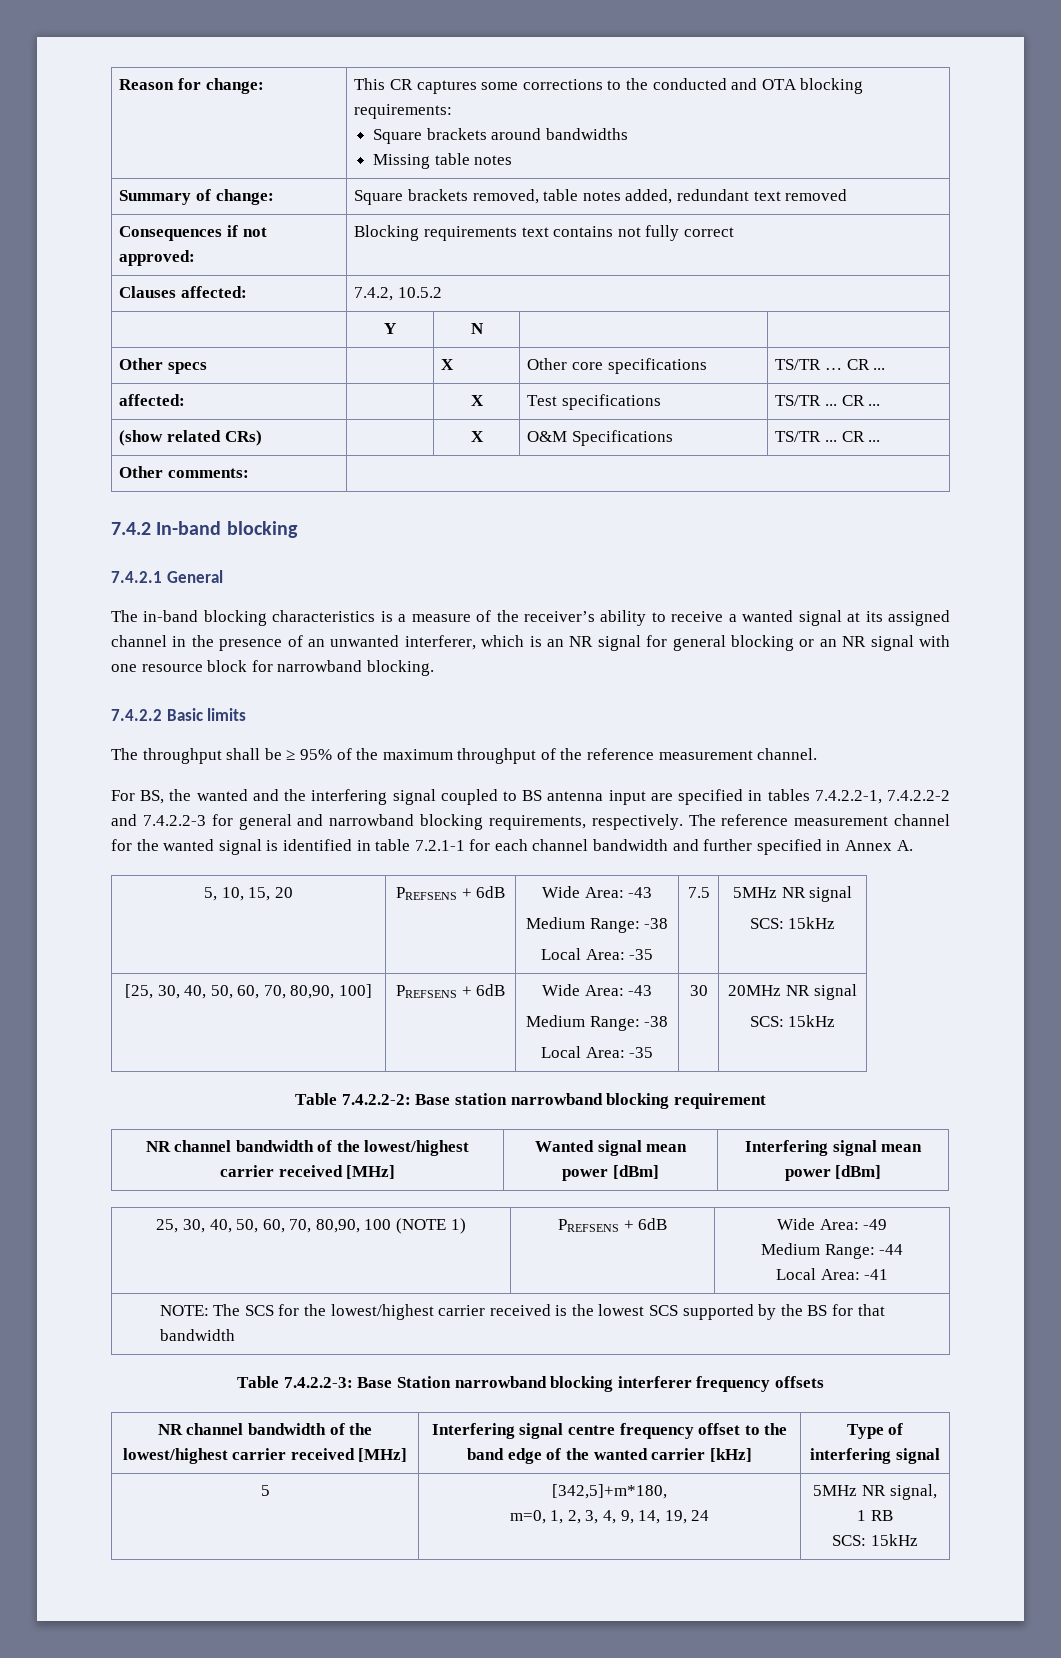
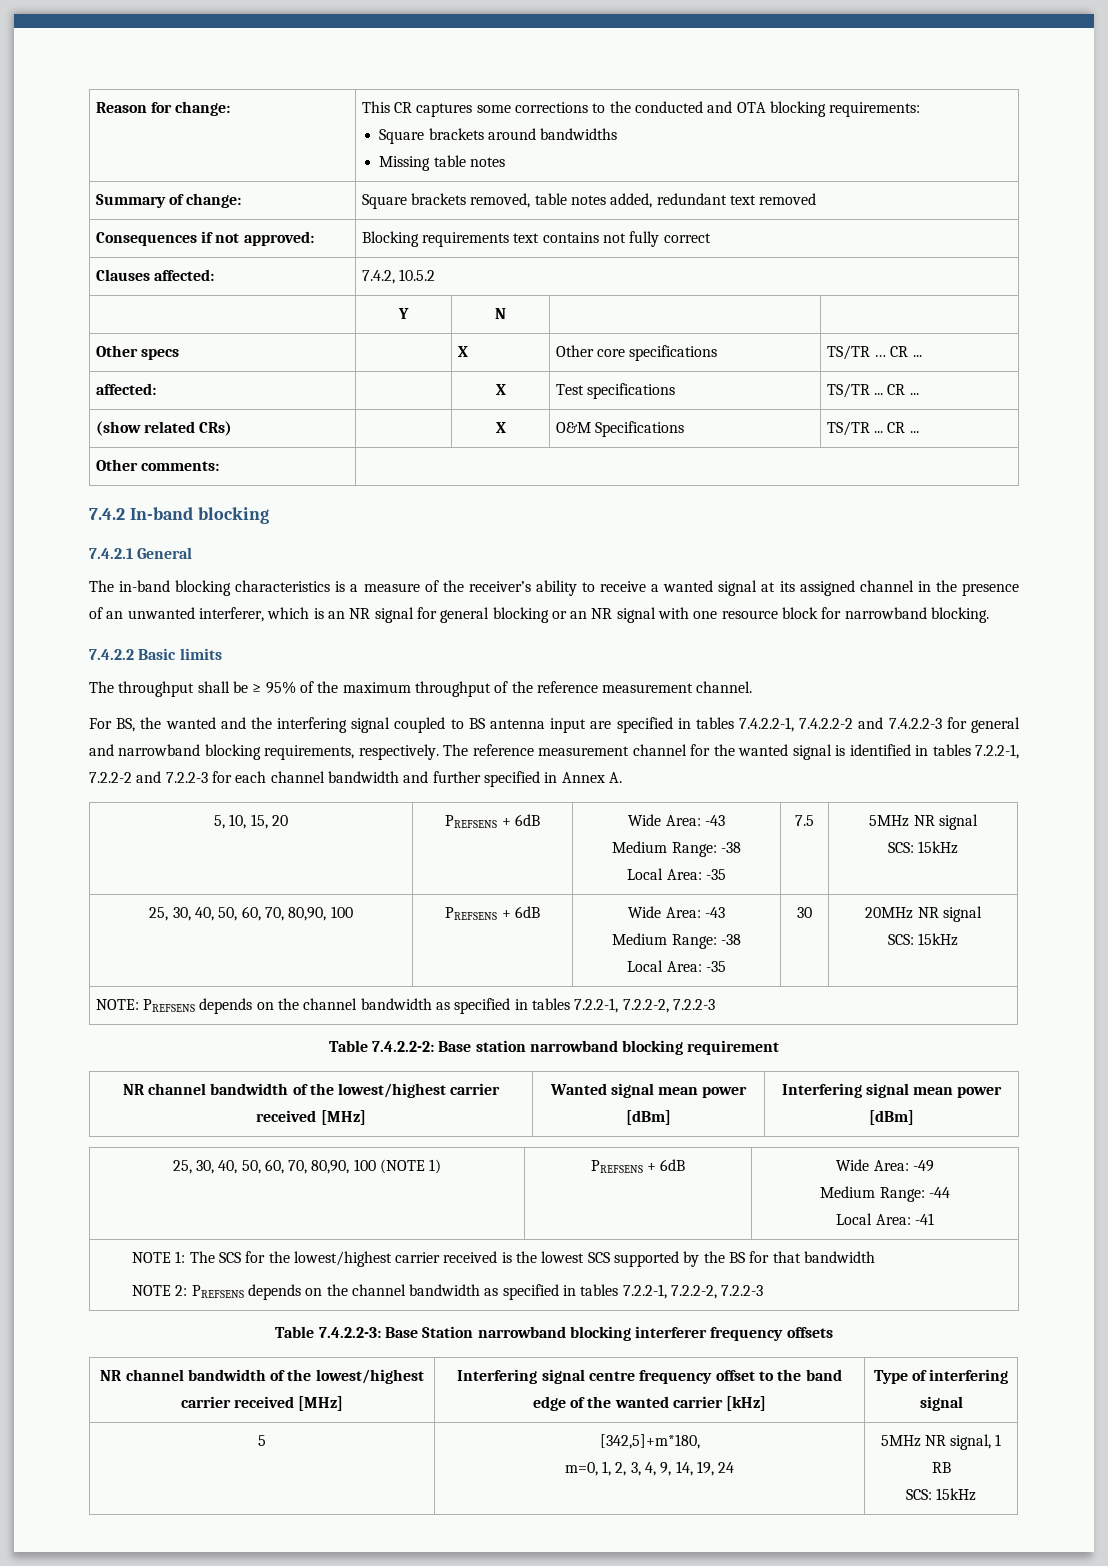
- The reference measurement channel for the wanted signal is identified in table 7.2.1-1 for each channel bandwidth and further specified in Annex A.
+ The reference measurement channel for the wanted signal is identified in tables 7.2.2-1, 7.2.2-2 and 7.2.2-3 for each channel bandwidth and further specified in Annex A.
- [25, 30, 40, 50, 60, 70, 80,90, 100] | PREFSENS + 6dB | Wide Area: -43
+ 25, 30, 40, 50, 60, 70, 80,90, 100 | PREFSENS + 6dB | Wide Area: -43
+ NOTE: PREFSENS depends on the channel bandwidth as specified in tables 7.2.2-1, 7.2.2-2, 7.2.2-3
- NOTE: The SCS for the lowest/highest carrier received is the lowest SCS supported by the BS for that bandwidth
+ NOTE 1: The SCS for the lowest/highest carrier received is the lowest SCS supported by the BS for that bandwidth
+ NOTE 2: PREFSENS depends on the channel bandwidth as specified in tables 7.2.2-1, 7.2.2-2, 7.2.2-3

